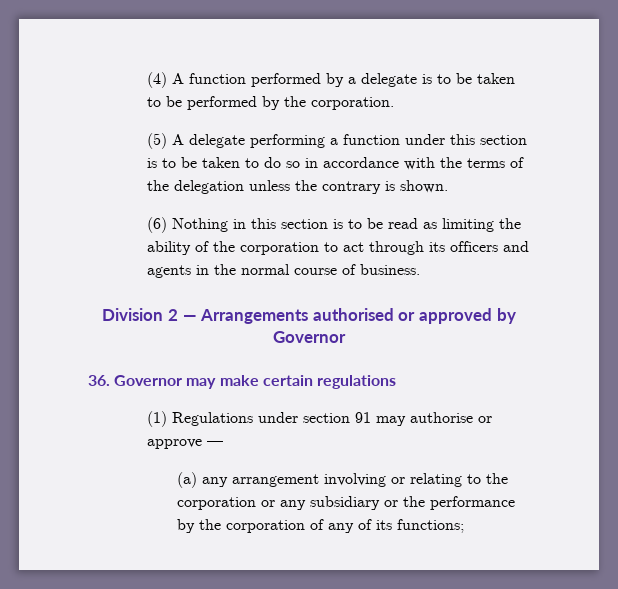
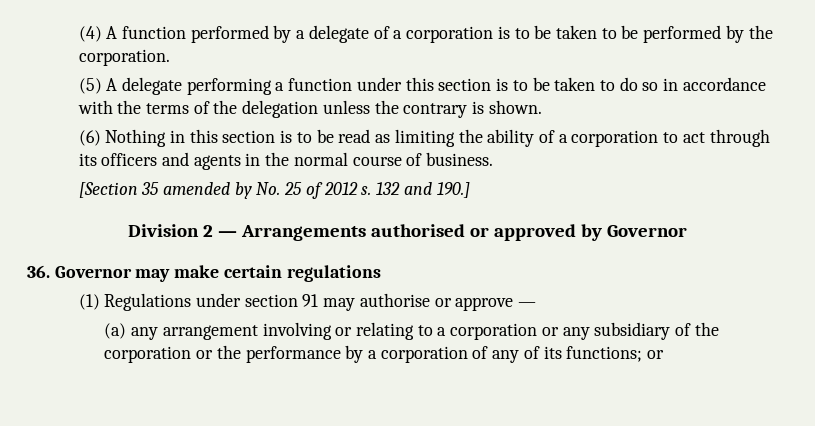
- (4) A function performed by a delegate is to be taken to be performed by the corporation.
+ (4) A function performed by a delegate of a corporation is to be taken to be performed by the corporation.
- (6) Nothing in this section is to be read as limiting the ability of the corporation to act through its officers and agents in the normal course of business.
+ (6) Nothing in this section is to be read as limiting the ability of a corporation to act through its officers and agents in the normal course of business.
+ [Section 35 amended by No. 25 of 2012 s. 132 and 190.]
- (a) any arrangement involving or relating to the corporation or any subsidiary or the performance by the corporation of any of its functions;
+ (a) any arrangement involving or relating to a corporation or any subsidiary of the corporation or the performance by a corporation of any of its functions; or

